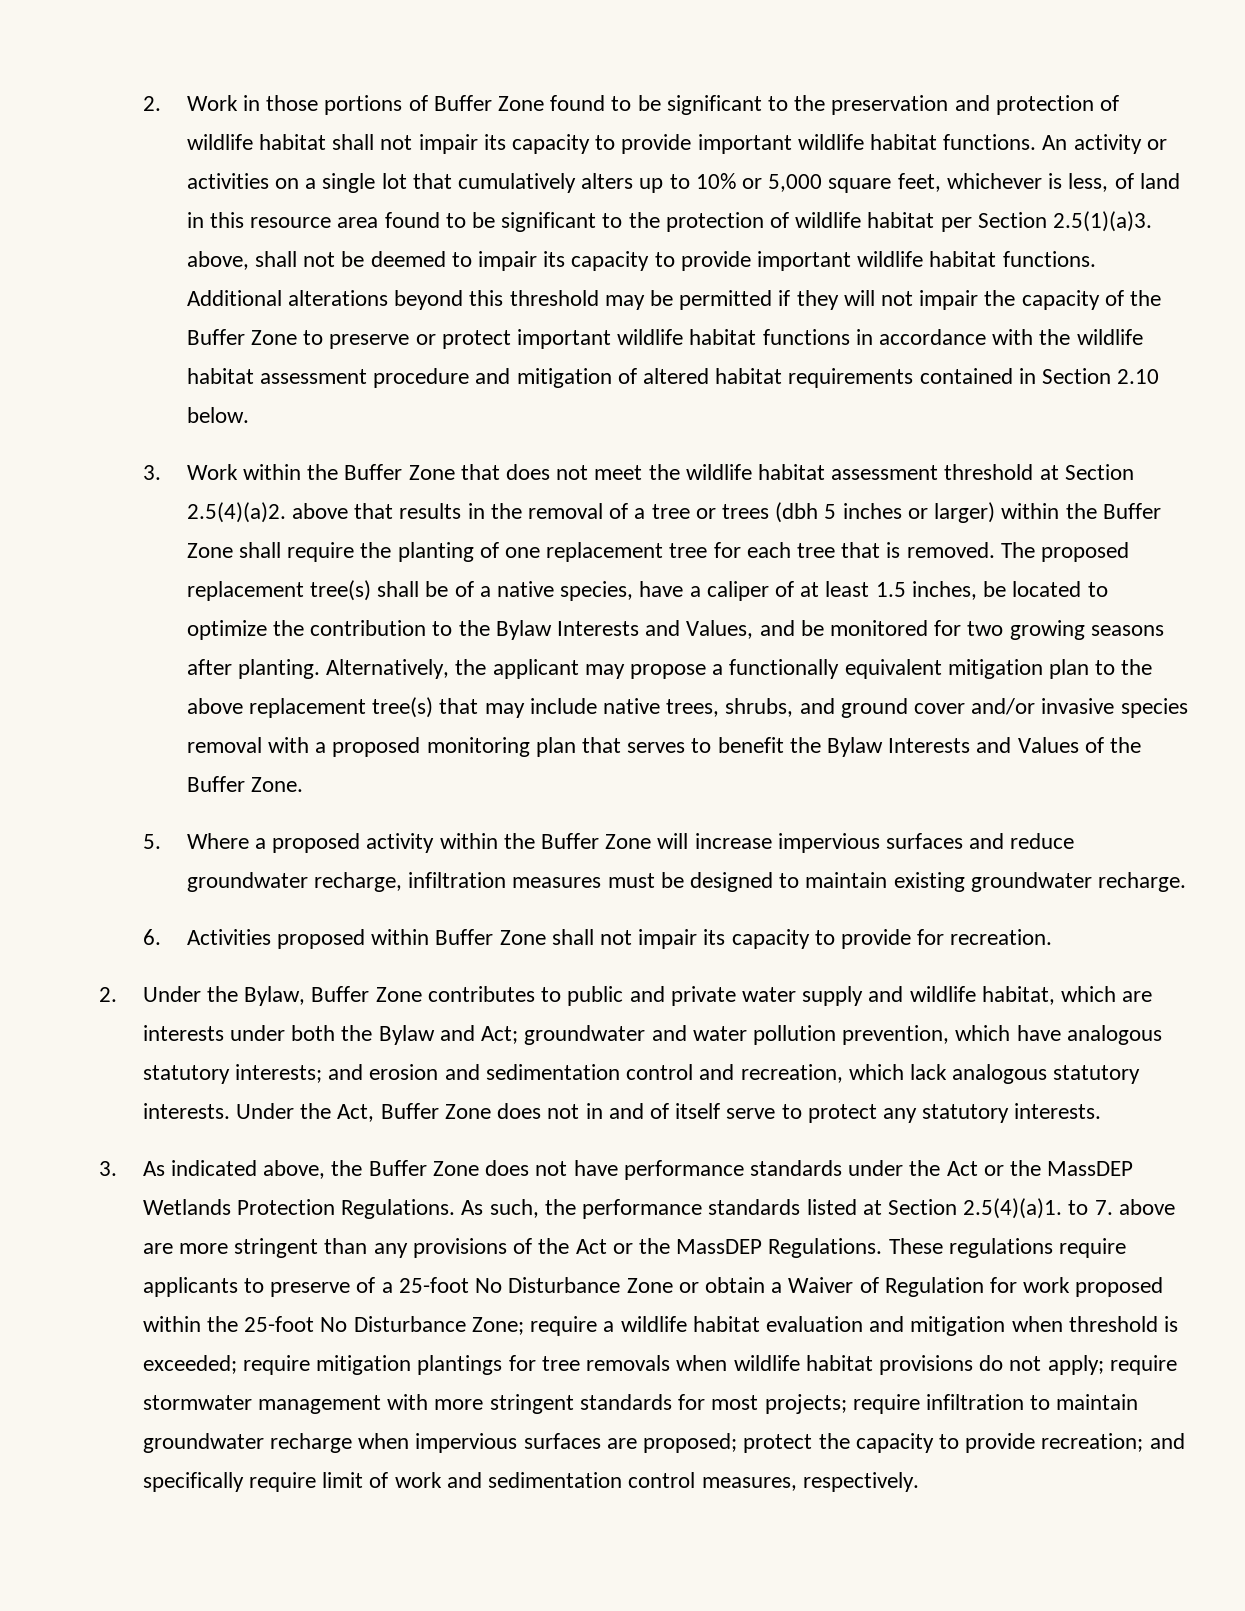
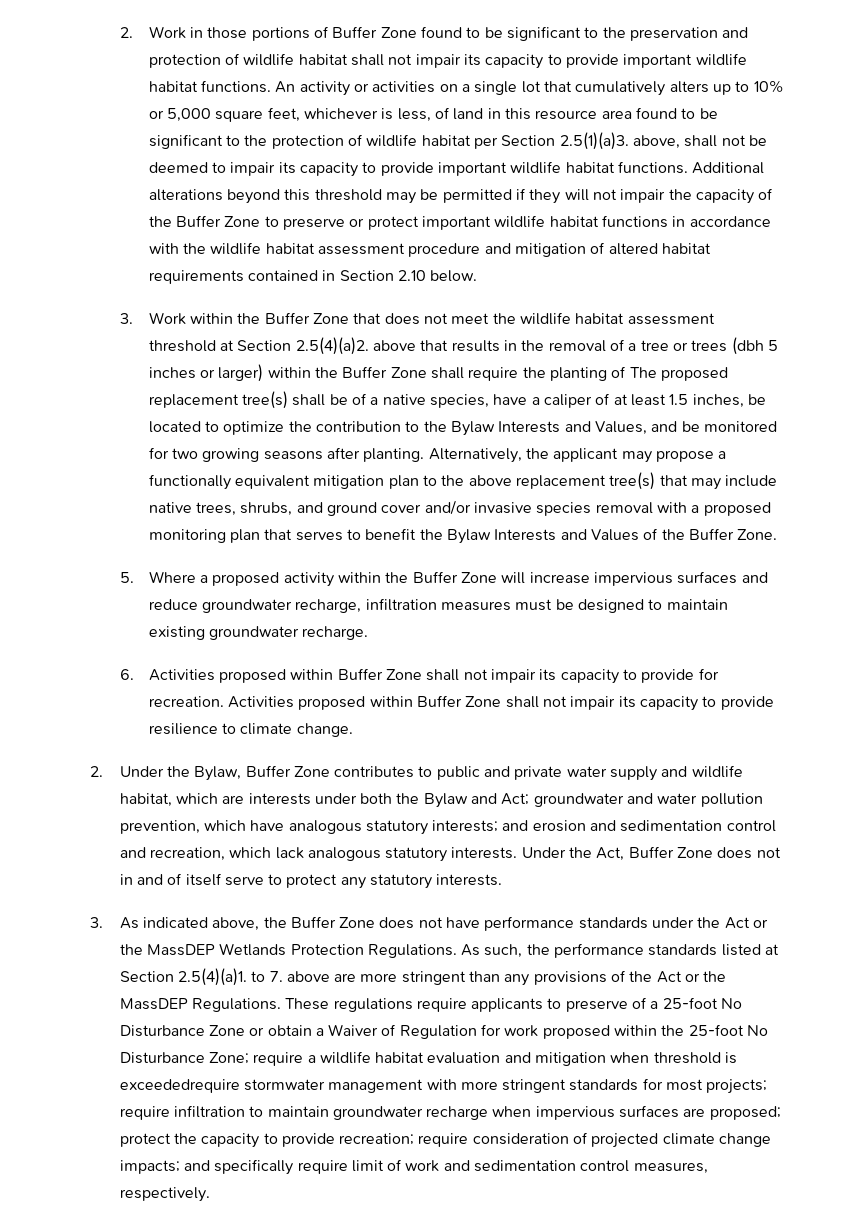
- 3. Work within the Buffer Zone that does not meet the wildlife habitat assessment threshold at Section 2.5(4)(a)2. above that results in the removal of a tree or trees (dbh 5 inches or larger) within the Buffer Zone shall require the planting of one replacement tree for each tree that is removed. The proposed replacement tree(s) shall be of a native species, have a caliper of at least 1.5 inches, be located to optimize the contribution to the Bylaw Interests and Values, and be monitored for two growing seasons after planting.
+ 3. Work within the Buffer Zone that does not meet the wildlife habitat assessment threshold at Section 2.5(4)(a)2. above that results in the removal of a tree or trees (dbh 5 inches or larger) within the Buffer Zone shall require the planting of The proposed replacement tree(s) shall be of a native species, have a caliper of at least 1.5 inches, be located to optimize the contribution to the Bylaw Interests and Values, and be monitored for two growing seasons after planting.
+ Activities proposed within Buffer Zone shall not impair its capacity to provide resilience to climate change.
- require a wildlife habitat evaluation and mitigation when threshold is exceeded; require mitigation plantings for tree removals when wildlife habitat provisions do not apply; require stormwater management with more stringent standards for most projects;
+ require a wildlife habitat evaluation and mitigation when threshold is exceededrequire stormwater management with more stringent standards for most projects;
+ require consideration of projected climate change impacts;

